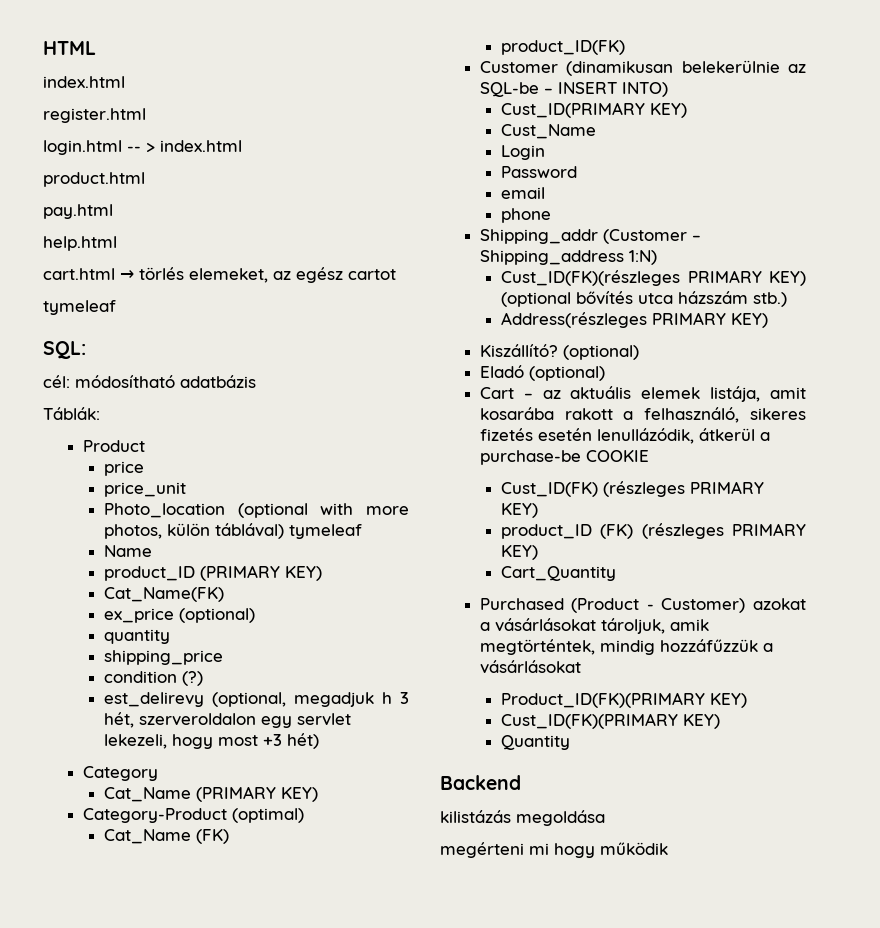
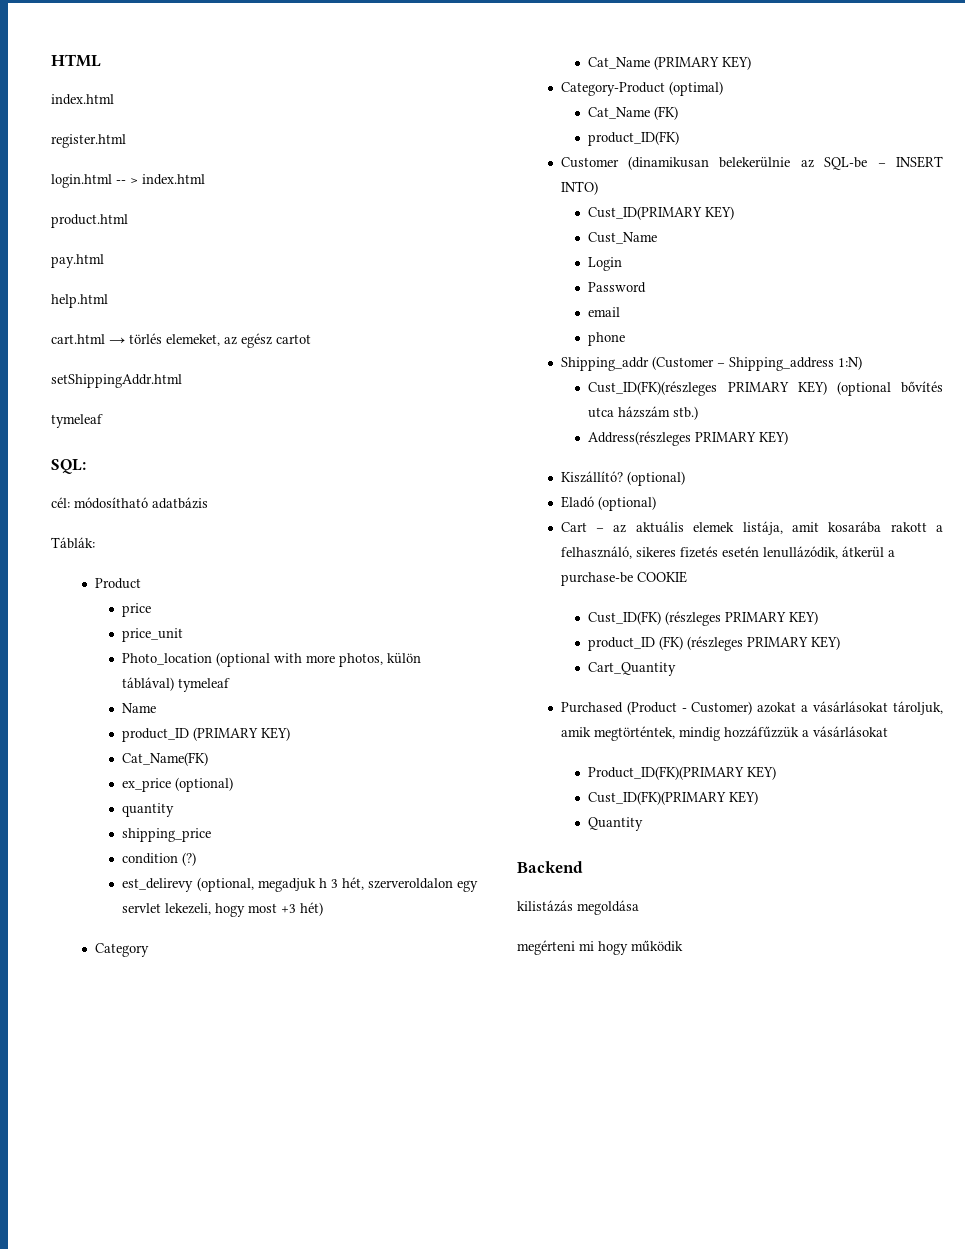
+ setShippingAddr.html

